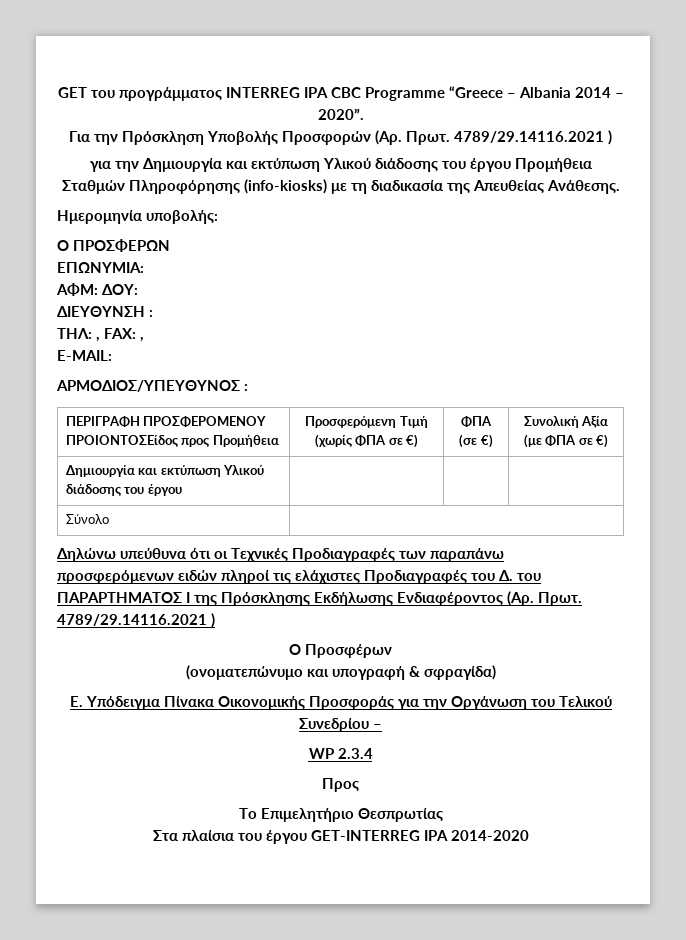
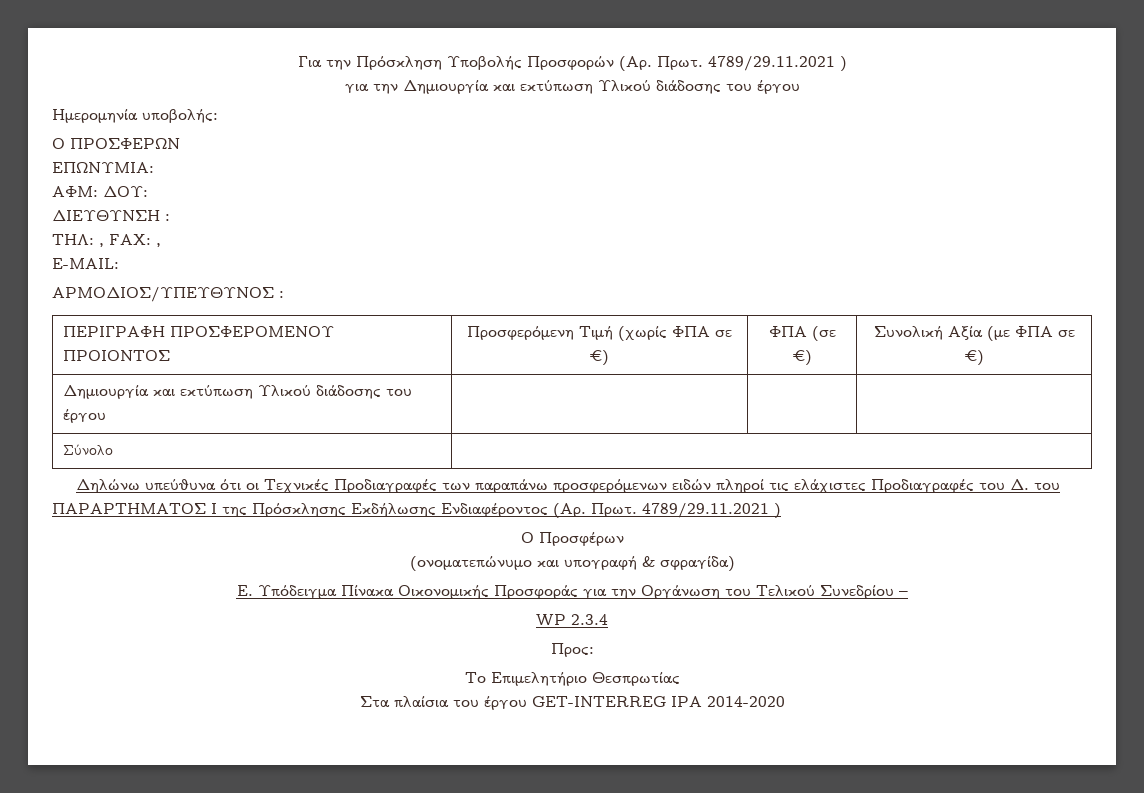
- GET του προγράμματος INTERREG IPA CBC Programme “Greece – Albania 2014 – 2020”.
- Για την Πρόσκληση Υποβολής Προσφορών (Αρ. Πρωτ. 4789/29.14116.2021 )
+ Για την Πρόσκληση Υποβολής Προσφορών (Αρ. Πρωτ. 4789/29.11.2021 )
- για την Δημιουργία και εκτύπωση Υλικού διάδοσης του έργου Προμήθεια Σταθμών Πληροφόρησης (info-kiosks) με τη διαδικασία της Απευθείας Ανάθεσης.
+ για την Δημιουργία και εκτύπωση Υλικού διάδοσης του έργου
- ΠΕΡΙΓΡΑΦΗ ΠΡΟΣΦΕΡΟΜΕΝΟΥ ΠΡΟΙΟΝΤΟΣΕίδος προς Προμήθεια | Προσφερόμενη Τιμή (χωρίς ΦΠΑ σε €) | ΦΠΑ (σε €) | Συνολική Αξία (με ΦΠΑ σε €)
+ ΠΕΡΙΓΡΑΦΗ ΠΡΟΣΦΕΡΟΜΕΝΟΥ ΠΡΟΙΟΝΤΟΣ | Προσφερόμενη Τιμή (χωρίς ΦΠΑ σε €) | ΦΠΑ (σε €) | Συνολική Αξία (με ΦΠΑ σε €)
- Δηλώνω υπεύθυνα ότι οι Τεχνικές Προδιαγραφές των παραπάνω προσφερόμενων ειδών πληροί τις ελάχιστες Προδιαγραφές του Δ. του ΠΑΡΑΡΤΗΜΑΤΟΣ Ι της Πρόσκλησης Εκδήλωσης Ενδιαφέροντος (Αρ. Πρωτ. 4789/29.14116.2021 )
+ Δηλώνω υπεύθυνα ότι οι Τεχνικές Προδιαγραφές των παραπάνω προσφερόμενων ειδών πληροί τις ελάχιστες Προδιαγραφές του Δ. του ΠΑΡΑΡΤΗΜΑΤΟΣ Ι της Πρόσκλησης Εκδήλωσης Ενδιαφέροντος (Αρ. Πρωτ. 4789/29.11.2021 )
- Προς
+ Προς:

